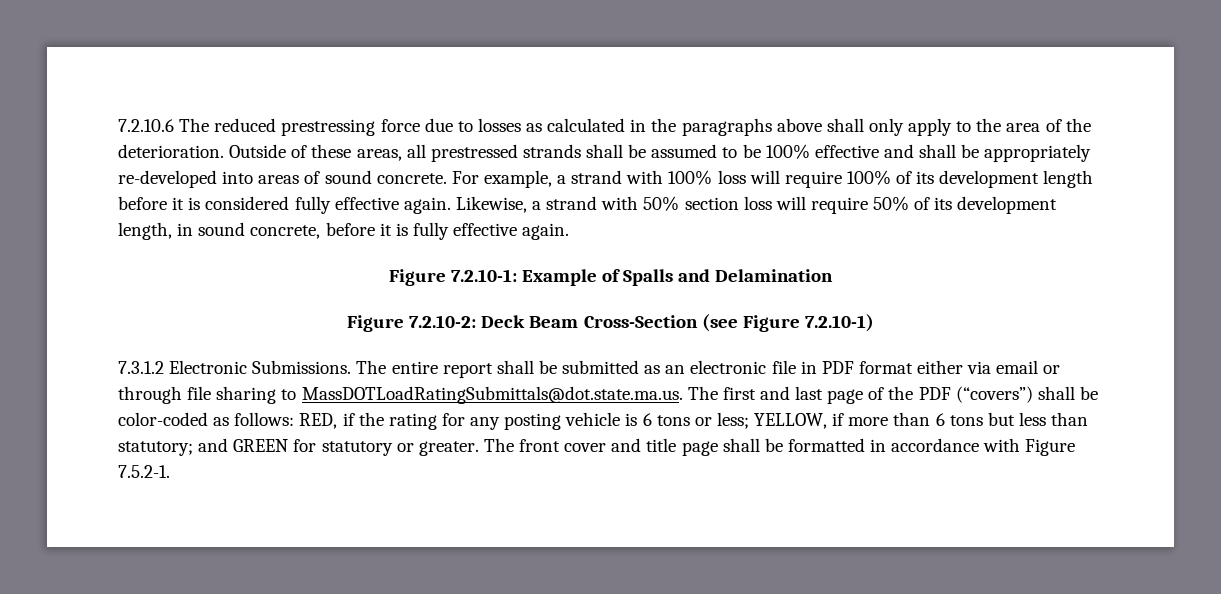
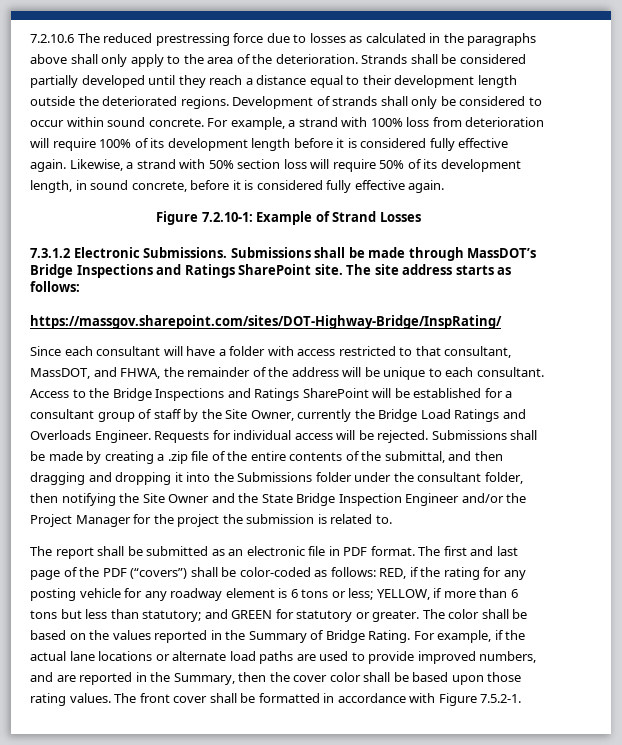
- Outside of these areas, all prestressed strands shall be assumed to be 100% effective and shall be appropriately re-developed into areas of sound concrete.
+ Strands shall be considered partially developed until they reach a distance equal to their development length outside the deteriorated regions. Development of strands shall only be considered to occur within sound concrete.
- For example, a strand with 100% loss will require 100% of its development length before it is considered fully effective again.
+ For example, a strand with 100% loss from deterioration will require 100% of its development length before it is considered fully effective again.
- Likewise, a strand with 50% section loss will require 50% of its development length, in sound concrete, before it is fully effective again.
+ Likewise, a strand with 50% section loss will require 50% of its development length, in sound concrete, before it is considered fully effective again.
- Figure 7.2.10-1: Example of Spalls and Delamination
- Figure 7.2.10-2: Deck Beam Cross-Section (see Figure 7.2.10-1)
- 7.3.1.2 Electronic Submissions. The entire report shall be submitted as an electronic file in PDF format either via email or through file sharing to MassDOTLoadRatingSubmittals@dot.state.ma.us. The first and last page of the PDF (“covers”) shall be color-coded as follows: RED, if the rating for any posting vehicle is 6 tons or less; YELLOW, if more than 6 tons but less than statutory; and GREEN for statutory or greater.
+ Figure 7.2.10-1: Example of Strand Losses
+ 7.3.1.2 Electronic Submissions. Submissions shall be made through MassDOT’s Bridge Inspections and Ratings SharePoint site. The site address starts as follows:
+ https://massgov.sharepoint.com/sites/DOT-Highway-Bridge/InspRating/
+ Since each consultant will have a folder with access restricted to that consultant, MassDOT, and FHWA, the remainder of the address will be unique to each consultant. Access to the Bridge Inspections and Ratings SharePoint will be established for a consultant group of staff by the Site Owner, currently the Bridge Load Ratings and Overloads Engineer. Requests for individual access will be rejected. Submissions shall be made by creating a .zip file of the entire contents of the submittal, and then dragging and dropping it into the Submissions folder under the consultant folder, then notifying the Site Owner and the State Bridge Inspection Engineer and/or the Project Manager for the project the submission is related to.
+ The report shall be submitted as an electronic file in PDF format. The first and last page of the PDF (“covers”) shall be color-coded as follows: RED, if the rating for any posting vehicle for any roadway element is 6 tons or less; YELLOW, if more than 6 tons but less than statutory; and GREEN for statutory or greater.
- The front cover and title page shall be formatted in accordance with Figure 7.5.2-1.
+ The color shall be based on the values reported in the Summary of Bridge Rating. For example, if the actual lane locations or alternate load paths are used to provide improved numbers, and are reported in the Summary, then the cover color shall be based upon those rating values. The front cover shall be formatted in accordance with Figure 7.5.2-1.

